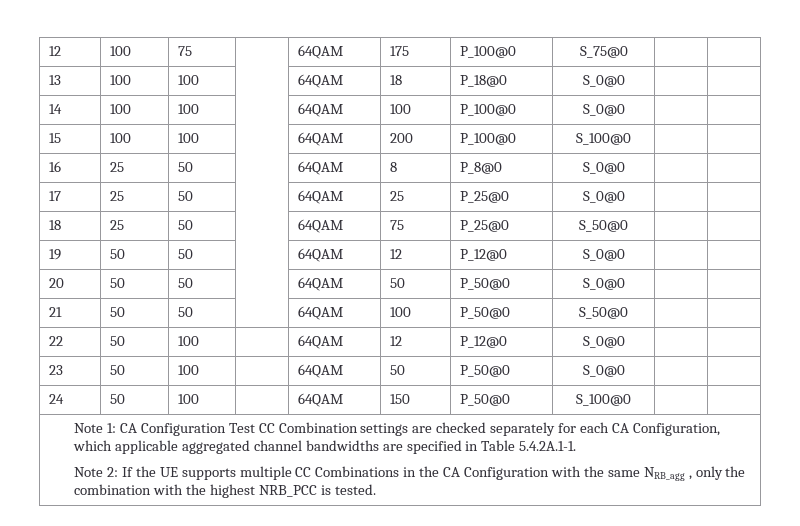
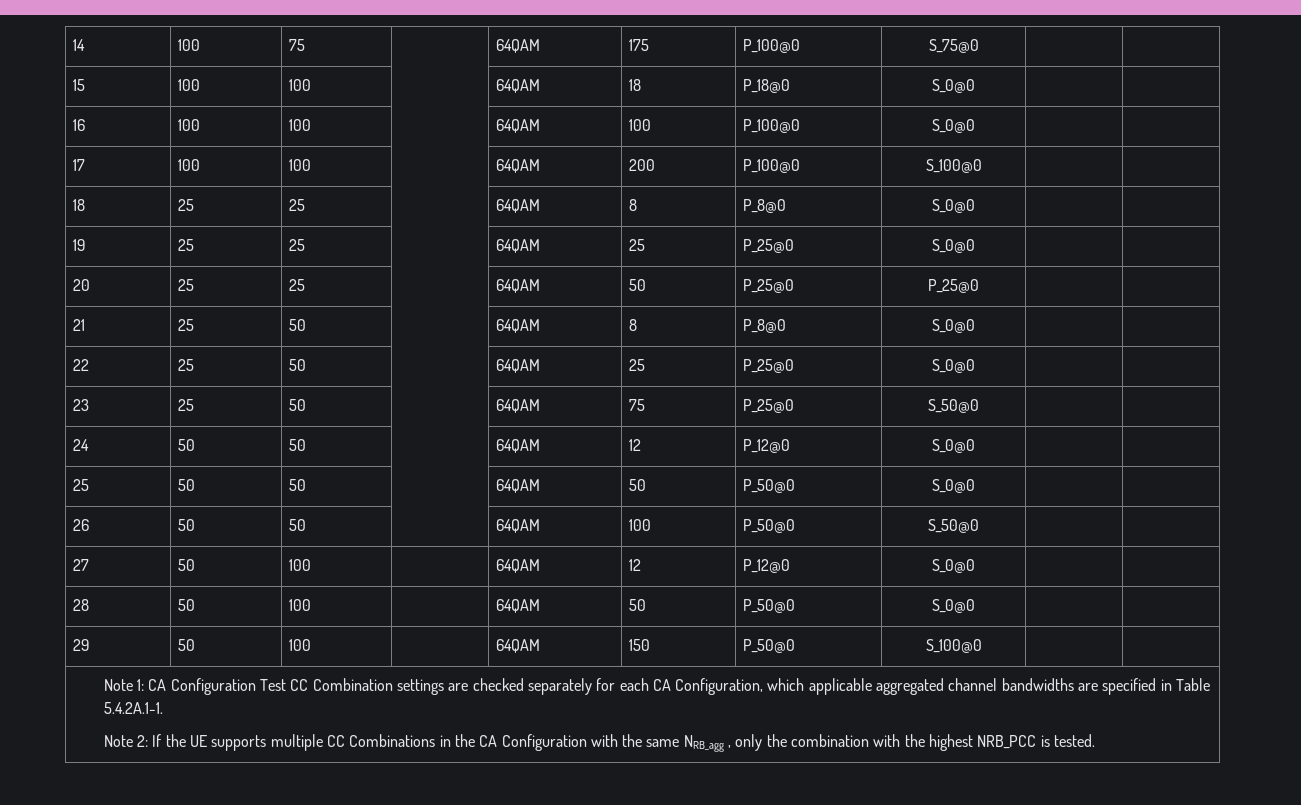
- 12 | 100 | 75 | | 64QAM | 175 | P_100@0 | S_75@0 | |
+ 14 | 100 | 75 | | 64QAM | 175 | P_100@0 | S_75@0 | |
- 13 | 100 | 100 | | 64QAM | 18 | P_18@0 | S_0@0 | |
+ 15 | 100 | 100 | | 64QAM | 18 | P_18@0 | S_0@0 | |
- 14 | 100 | 100 | | 64QAM | 100 | P_100@0 | S_0@0 | |
+ 16 | 100 | 100 | | 64QAM | 100 | P_100@0 | S_0@0 | |
- 15 | 100 | 100 | | 64QAM | 200 | P_100@0 | S_100@0 | |
+ 17 | 100 | 100 | | 64QAM | 200 | P_100@0 | S_100@0 | |
- 16 | 25 | 50 | | 64QAM | 8 | P_8@0 | S_0@0 | |
+ 18 | 25 | 25 | | 64QAM | 8 | P_8@0 | S_0@0 | |
+ 19 | 25 | 25 | | 64QAM | 25 | P_25@0 | S_0@0 | |
+ 20 | 25 | 25 | | 64QAM | 50 | P_25@0 | P_25@0 | |
+ 21 | 25 | 50 | | 64QAM | 8 | P_8@0 | S_0@0 | |
- 17 | 25 | 50 | | 64QAM | 25 | P_25@0 | S_0@0 | |
+ 22 | 25 | 50 | | 64QAM | 25 | P_25@0 | S_0@0 | |
- 18 | 25 | 50 | | 64QAM | 75 | P_25@0 | S_50@0 | |
+ 23 | 25 | 50 | | 64QAM | 75 | P_25@0 | S_50@0 | |
- 19 | 50 | 50 | | 64QAM | 12 | P_12@0 | S_0@0 | |
+ 24 | 50 | 50 | | 64QAM | 12 | P_12@0 | S_0@0 | |
- 20 | 50 | 50 | | 64QAM | 50 | P_50@0 | S_0@0 | |
+ 25 | 50 | 50 | | 64QAM | 50 | P_50@0 | S_0@0 | |
- 21 | 50 | 50 | | 64QAM | 100 | P_50@0 | S_50@0 | |
+ 26 | 50 | 50 | | 64QAM | 100 | P_50@0 | S_50@0 | |
- 22 | 50 | 100 | | 64QAM | 12 | P_12@0 | S_0@0 | |
+ 27 | 50 | 100 | | 64QAM | 12 | P_12@0 | S_0@0 | |
- 23 | 50 | 100 | | 64QAM | 50 | P_50@0 | S_0@0 | |
+ 28 | 50 | 100 | | 64QAM | 50 | P_50@0 | S_0@0 | |
- 24 | 50 | 100 | | 64QAM | 150 | P_50@0 | S_100@0 | |
+ 29 | 50 | 100 | | 64QAM | 150 | P_50@0 | S_100@0 | |

